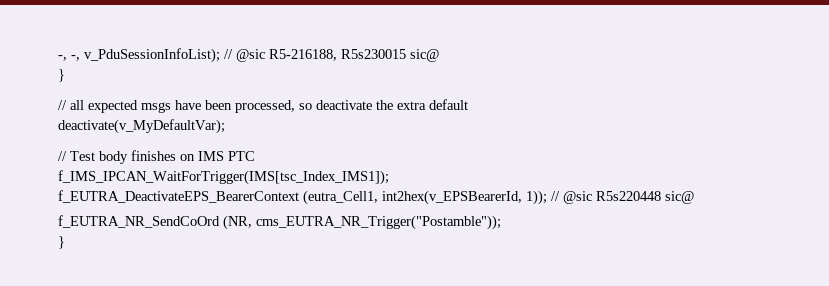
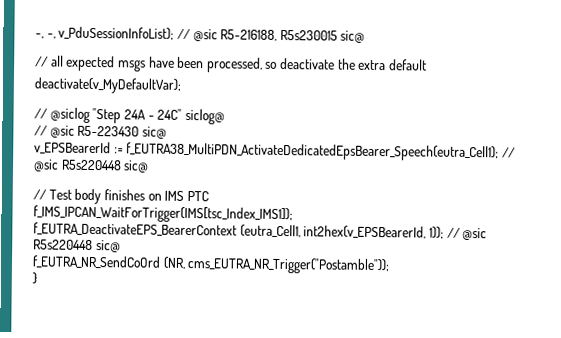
  -, -, v_PduSessionInfoList); // @sic R5-216188, R5s230015 sic@
- }
+ // @siclog "Step 24A - 24C" siclog@
+ // @sic R5-223430 sic@
+ v_EPSBearerId := f_EUTRA38_MultiPDN_ActivateDedicatedEpsBearer_Speech(eutra_Cell1); // @sic R5s220448 sic@

